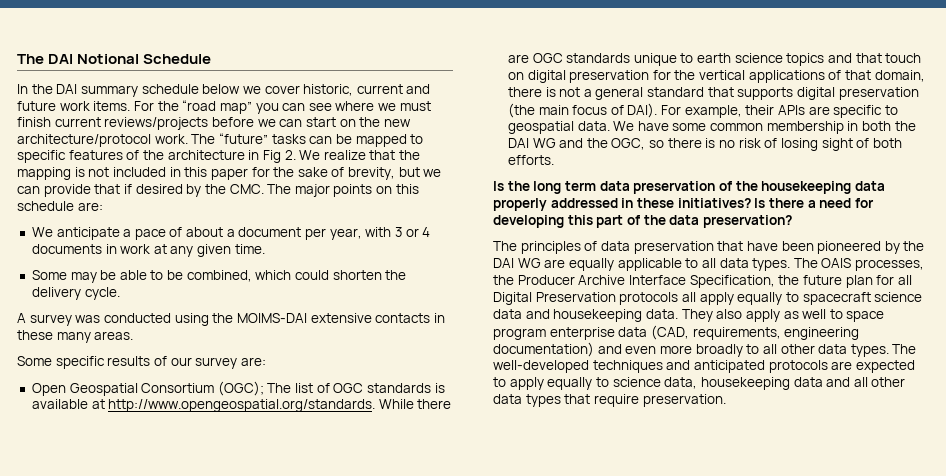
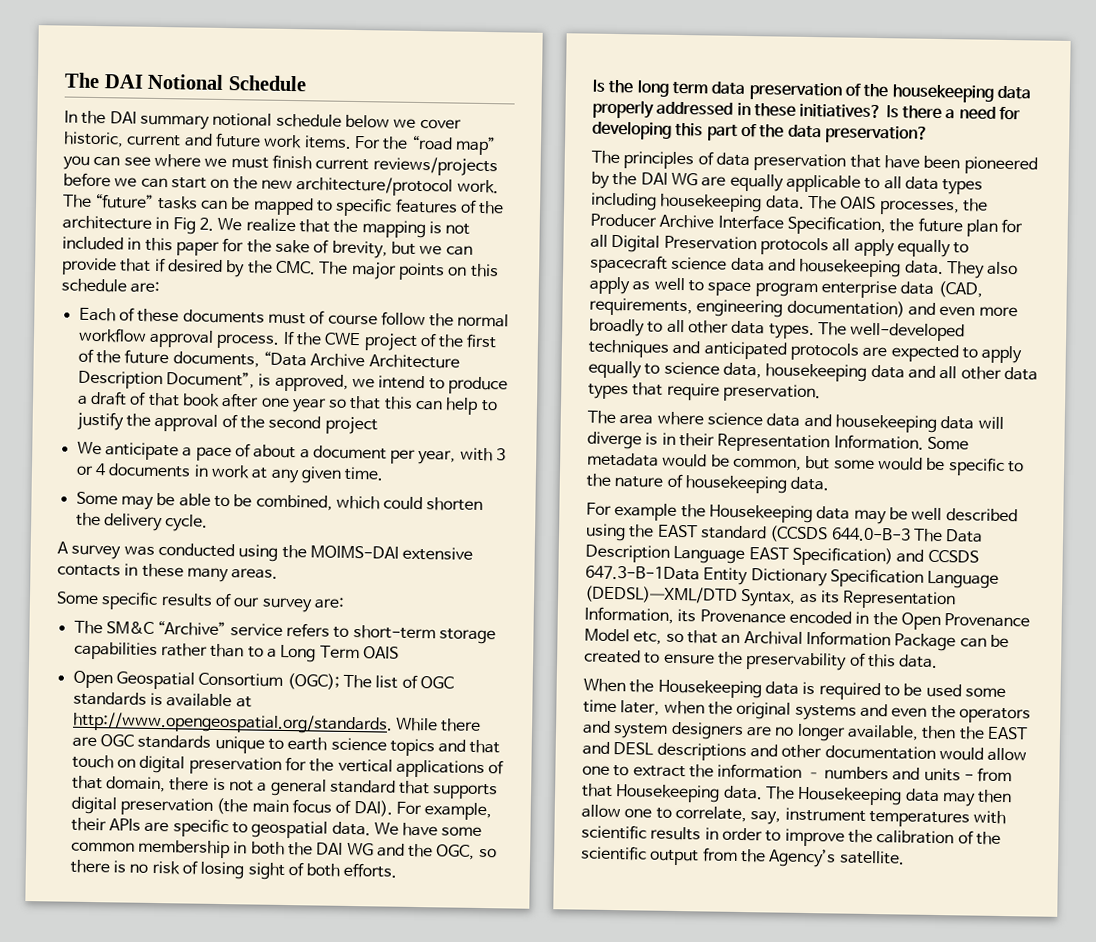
- In the DAI summary schedule below we cover historic, current and future work items.
+ In the DAI summary notional schedule below we cover historic, current and future work items.
+ Each of these documents must of course follow the normal workflow approval process. If the CWE project of the first of the future documents, “Data Archive Architecture Description Document”, is approved, we intend to produce a draft of that book after one year so that this can help to justify the approval of the second project
+ The SM&C “Archive” service refers to short-term storage capabilities rather than to a Long Term OAIS
- The principles of data preservation that have been pioneered by the DAI WG are equally applicable to all data types.
+ The principles of data preservation that have been pioneered by the DAI WG are equally applicable to all data types including housekeeping data.
+ The area where science data and housekeeping data will diverge is in their Representation Information. Some metadata would be common, but some would be specific to the nature of housekeeping data.
+ For example the Housekeeping data may be well described using the EAST standard (CCSDS 644.0-B-3 The Data Description Language EAST Specification) and CCSDS 647.3-B-1Data Entity Dictionary Specification Language (DEDSL)—XML/DTD Syntax, as its Representation Information, its Provenance encoded in the Open Provenance Model etc, so that an Archival Information Package can be created to ensure the preservability of this data.
+ When the Housekeeping data is required to be used some time later, when the original systems and even the operators and system designers are no longer available, then the EAST and DESL descriptions and other documentation would allow one to extract the information – numbers and units - from that Housekeeping data. The Housekeeping data may then allow one to correlate, say, instrument temperatures with scientific results in order to improve the calibration of the scientific output from the Agency’s satellite.

